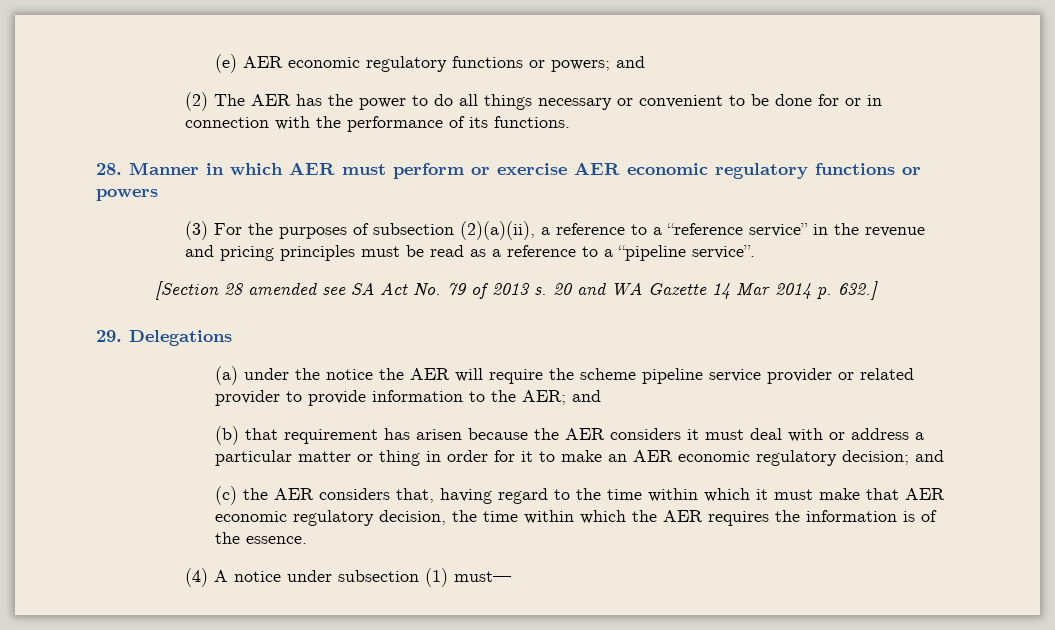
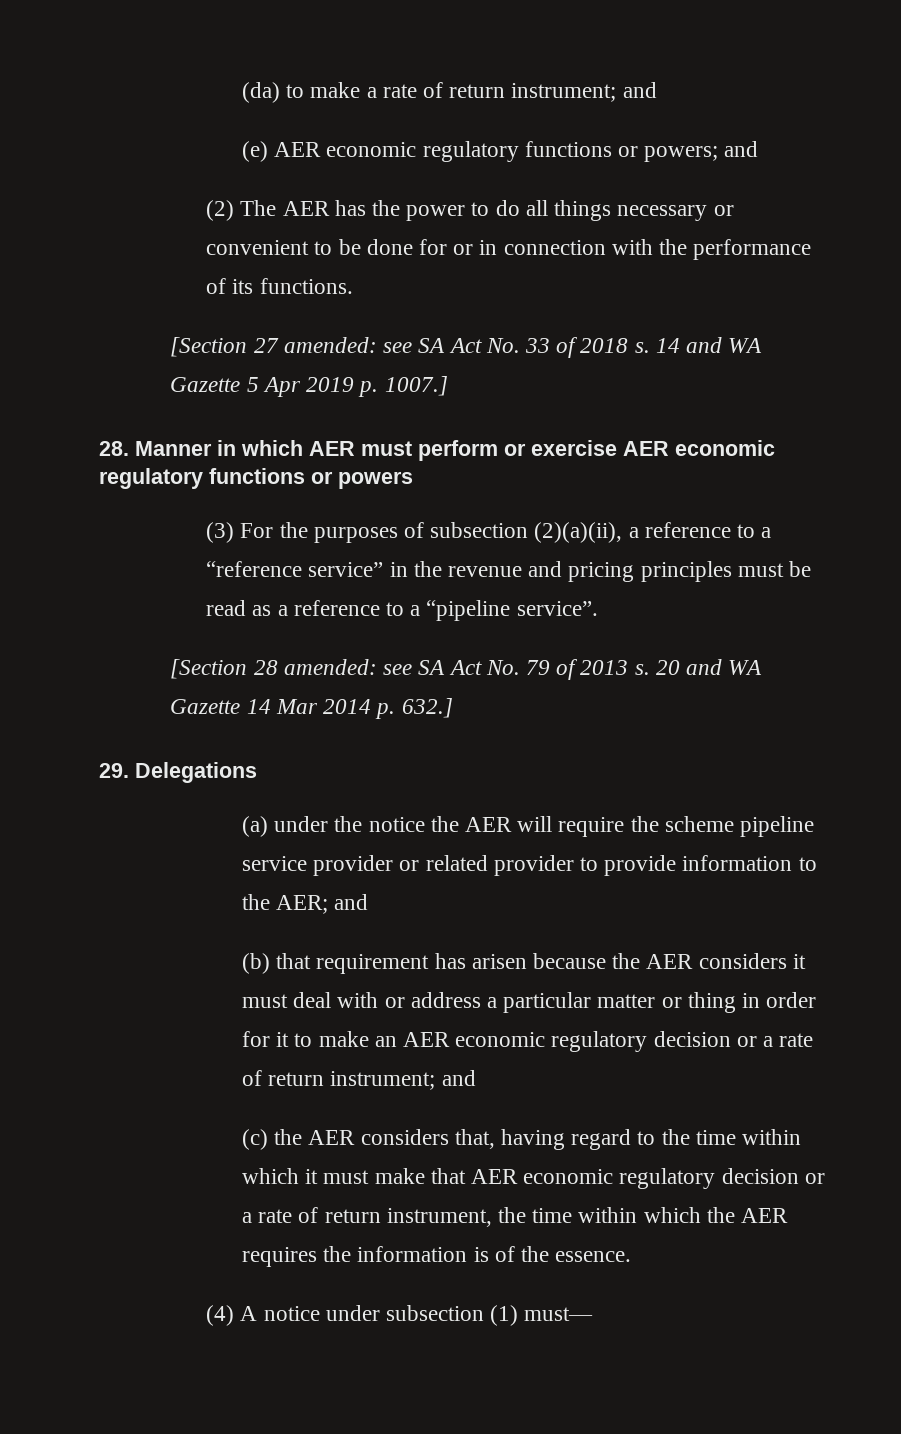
+ (da) to make a rate of return instrument; and
+ [Section 27 amended: see SA Act No. 33 of 2018 s. 14 and WA Gazette 5 Apr 2019 p. 1007.]
- [Section 28 amended see SA Act No. 79 of 2013 s.
+ [Section 28 amended: see SA Act No. 79 of 2013 s.
- (b) that requirement has arisen because the AER considers it must deal with or address a particular matter or thing in order for it to make an AER economic regulatory decision; and
+ (b) that requirement has arisen because the AER considers it must deal with or address a particular matter or thing in order for it to make an AER economic regulatory decision or a rate of return instrument; and
- (c) the AER considers that, having regard to the time within which it must make that AER economic regulatory decision, the time within which the AER requires the information is of the essence.
+ (c) the AER considers that, having regard to the time within which it must make that AER economic regulatory decision or a rate of return instrument, the time within which the AER requires the information is of the essence.

